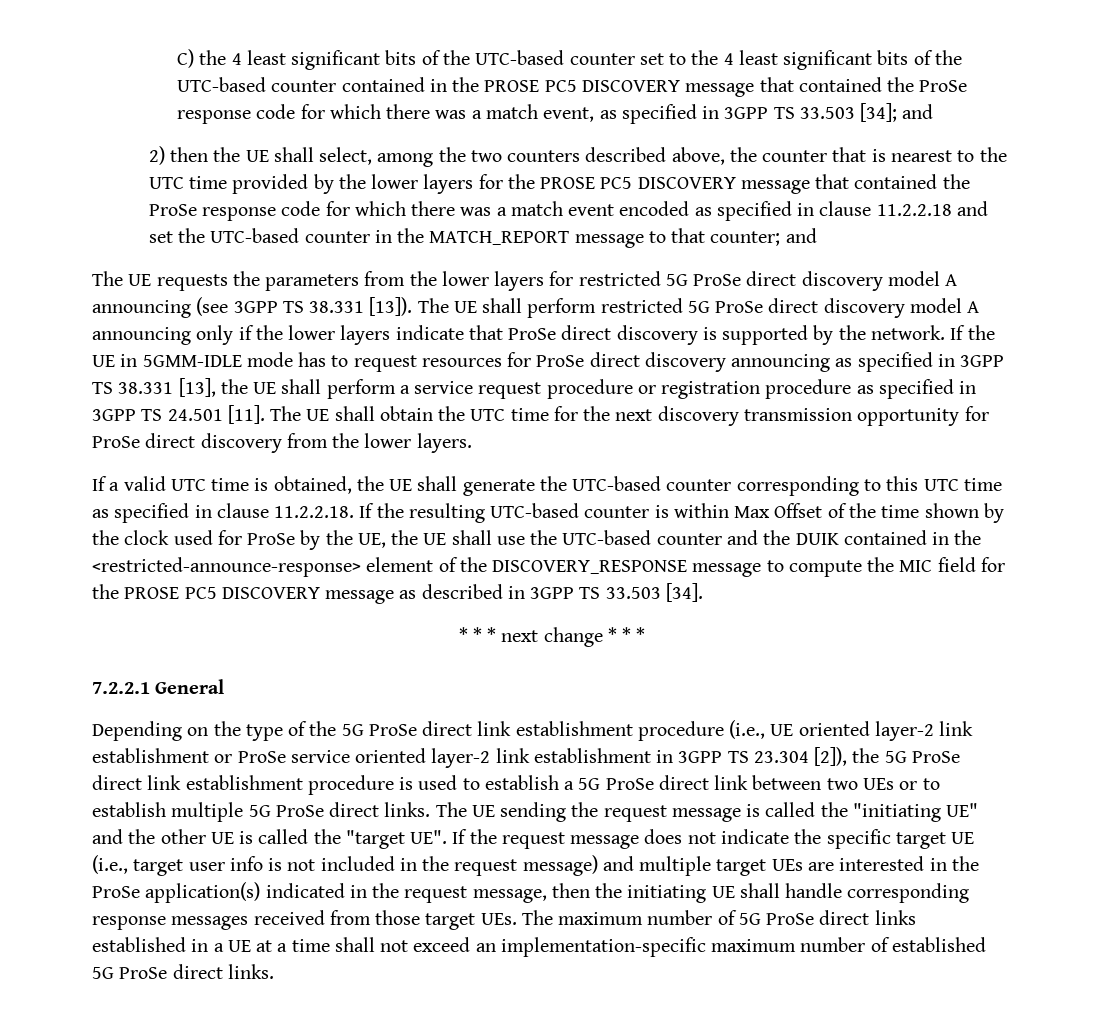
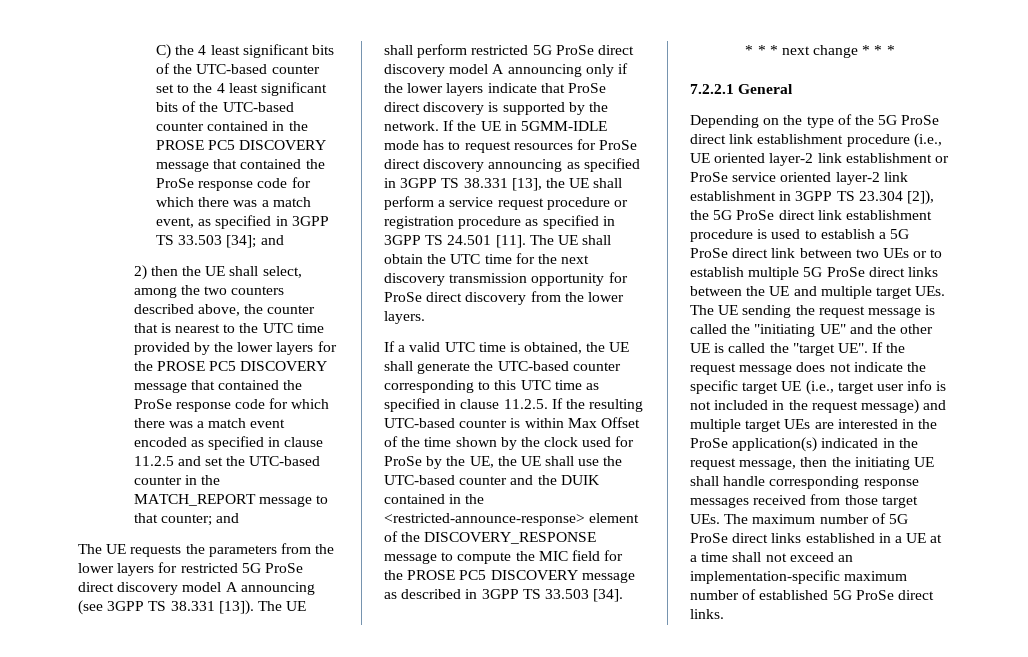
- 2) then the UE shall select, among the two counters described above, the counter that is nearest to the UTC time provided by the lower layers for the PROSE PC5 DISCOVERY message that contained the ProSe response code for which there was a match event encoded as specified in clause 11.2.2.18 and set the UTC-based counter in the MATCH_REPORT message to that counter;
+ 2) then the UE shall select, among the two counters described above, the counter that is nearest to the UTC time provided by the lower layers for the PROSE PC5 DISCOVERY message that contained the ProSe response code for which there was a match event encoded as specified in clause 11.2.5 and set the UTC-based counter in the MATCH_REPORT message to that counter;
- If a valid UTC time is obtained, the UE shall generate the UTC-based counter corresponding to this UTC time as specified in clause 11.2.2.18. If the resulting UTC-based counter is within Max Offset of the time shown by the clock used for ProSe by the UE, the UE shall use the UTC-based counter and the DUIK contained in the <restricted-announce-response> element of the DISCOVERY_RESPONSE message to compute the MIC field for the PROSE PC5 DISCOVERY message as described in 3GPP TS 33.503 [34].
+ If a valid UTC time is obtained, the UE shall generate the UTC-based counter corresponding to this UTC time as specified in clause 11.2.5. If the resulting UTC-based counter is within Max Offset of the time shown by the clock used for ProSe by the UE, the UE shall use the UTC-based counter and the DUIK contained in the <restricted-announce-response> element of the DISCOVERY_RESPONSE message to compute the MIC field for the PROSE PC5 DISCOVERY message as described in 3GPP TS 33.503 [34].
- Depending on the type of the 5G ProSe direct link establishment procedure (i.e., UE oriented layer-2 link establishment or ProSe service oriented layer-2 link establishment in 3GPP TS 23.304 [2]), the 5G ProSe direct link establishment procedure is used to establish a 5G ProSe direct link between two UEs or to establish multiple 5G ProSe direct links. The UE sending the request message is called the "initiating UE" and the other UE is called the "target UE". If the request message does not indicate the specific target UE (i.e., target user info is not included in the request message) and multiple target UEs are interested in the ProSe application(s) indicated in the request message, then the initiating UE shall handle corresponding response messages received from those target UEs. The maximum number of 5G ProSe direct links established in a UE at a time shall not exceed an implementation-specific maximum number of established 5G ProSe direct links.
+ Depending on the type of the 5G ProSe direct link establishment procedure (i.e., UE oriented layer-2 link establishment or ProSe service oriented layer-2 link establishment in 3GPP TS 23.304 [2]), the 5G ProSe direct link establishment procedure is used to establish a 5G ProSe direct link between two UEs or to establish multiple 5G ProSe direct links between the UE and multiple target UEs. The UE sending the request message is called the "initiating UE" and the other UE is called the "target UE". If the request message does not indicate the specific target UE (i.e., target user info is not included in the request message) and multiple target UEs are interested in the ProSe application(s) indicated in the request message, then the initiating UE shall handle corresponding response messages received from those target UEs. The maximum number of 5G ProSe direct links established in a UE at a time shall not exceed an implementation-specific maximum number of established 5G ProSe direct links.

